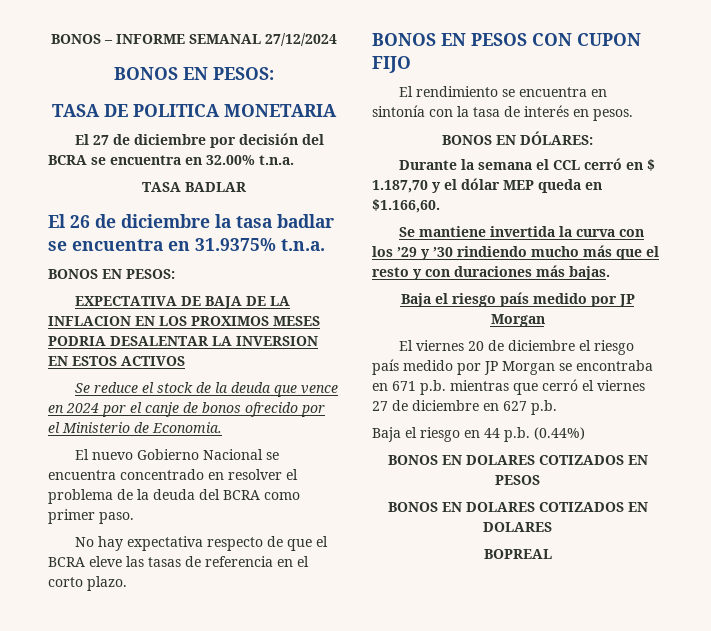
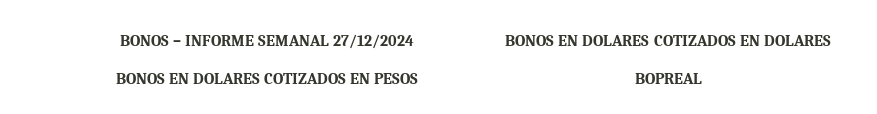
  BONOS – INFORME SEMANAL 27/12/2024
- BONOS EN PESOS:
- TASA DE POLITICA MONETARIA
- El 27 de diciembre por decisión del BCRA se encuentra en 32.00% t.n.a.
- TASA BADLAR
- El 26 de diciembre la tasa badlar se encuentra en 31.9375% t.n.a.
- BONOS EN PESOS:
- EXPECTATIVA DE BAJA DE LA INFLACION EN LOS PROXIMOS MESES PODRIA DESALENTAR LA INVERSION EN ESTOS ACTIVOS
- Se reduce el stock de la deuda que vence en 2024 por el canje de bonos ofrecido por el Ministerio de Economia.
- El nuevo Gobierno Nacional se encuentra concentrado en resolver el problema de la deuda del BCRA como primer paso.
- No hay expectativa respecto de que el BCRA eleve las tasas de referencia en el corto plazo.
- BONOS EN PESOS CON CUPON FIJO
- El rendimiento se encuentra en sintonía con la tasa de interés en pesos.
- BONOS EN DÓLARES:
- Durante la semana el CCL cerró en $ 1.187,70 y el dólar MEP queda en $1.166,60.
- Se mantiene invertida la curva con los ’29 y ’30 rindiendo mucho más que el resto y con duraciones más bajas.
- Baja el riesgo país medido por JP Morgan
- El viernes 20 de diciembre el riesgo país medido por JP Morgan se encontraba en 671 p.b. mientras que cerró el viernes 27 de diciembre en 627 p.b.
- Baja el riesgo en 44 p.b. (0.44%)

